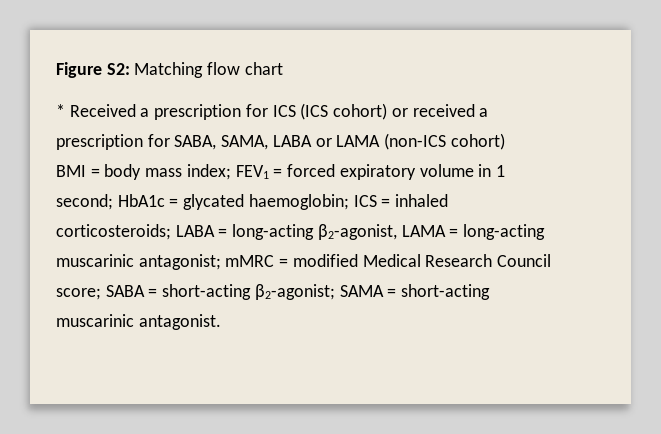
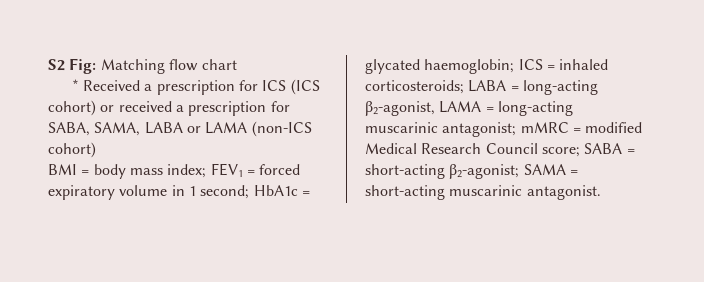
- Figure S2: Matching flow chart
+ S2 Fig: Matching flow chart

